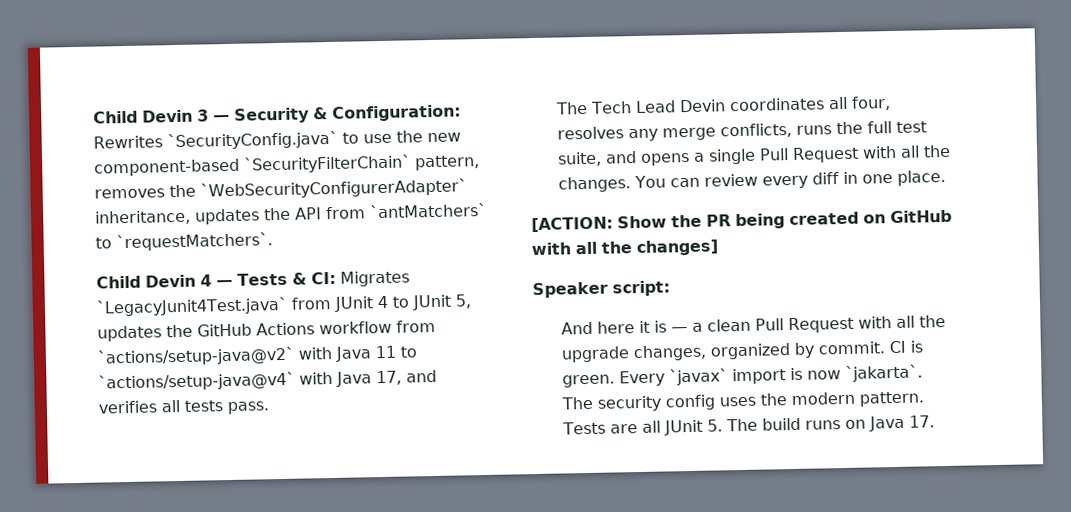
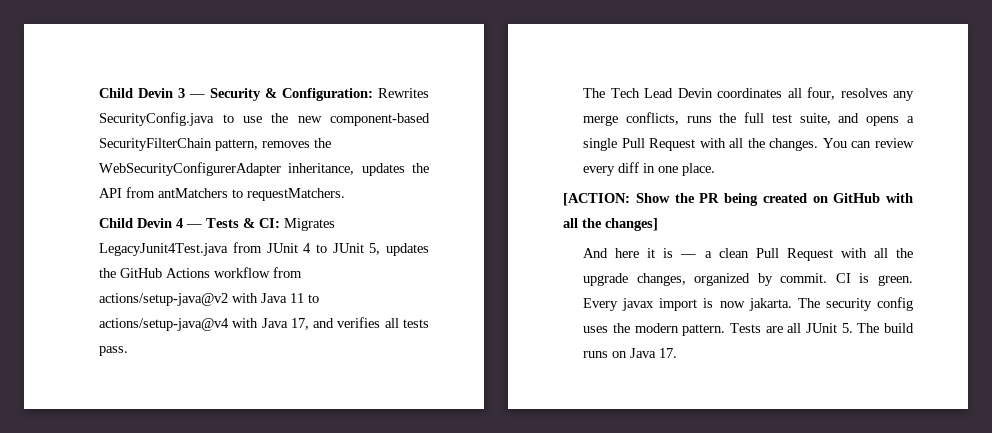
- Child Devin 3 — Security & Configuration: Rewrites `SecurityConfig.java` to use the new component-based `SecurityFilterChain` pattern, removes the `WebSecurityConfigurerAdapter` inheritance, updates the API from `antMatchers` to `requestMatchers`.
+ Child Devin 3 — Security & Configuration: Rewrites SecurityConfig.java to use the new component-based SecurityFilterChain pattern, removes the WebSecurityConfigurerAdapter inheritance, updates the API from antMatchers to requestMatchers.
- Child Devin 4 — Tests & CI: Migrates `LegacyJunit4Test.java` from JUnit 4 to JUnit 5, updates the GitHub Actions workflow from `actions/setup-java@v2` with Java 11 to `actions/setup-java@v4` with Java 17, and verifies all tests pass.
+ Child Devin 4 — Tests & CI: Migrates LegacyJunit4Test.java from JUnit 4 to JUnit 5, updates the GitHub Actions workflow from actions/setup-java@v2 with Java 11 to actions/setup-java@v4 with Java 17, and verifies all tests pass.
- Speaker script:
- Every `javax` import is now `jakarta`.
+ Every javax import is now jakarta.

